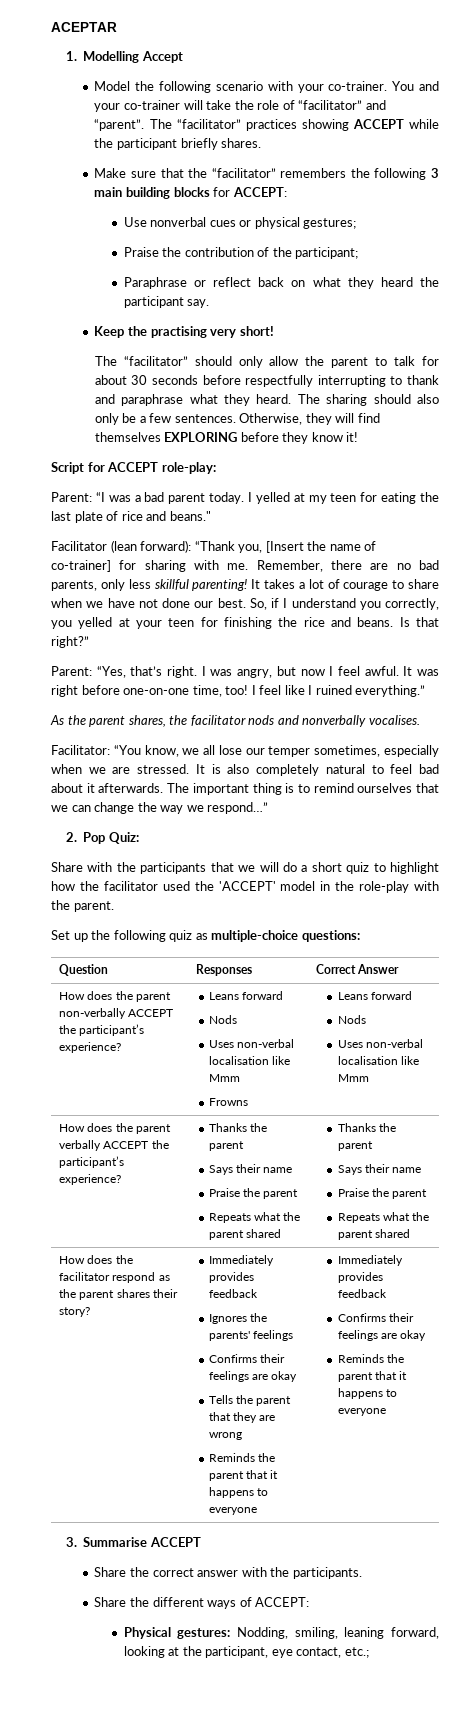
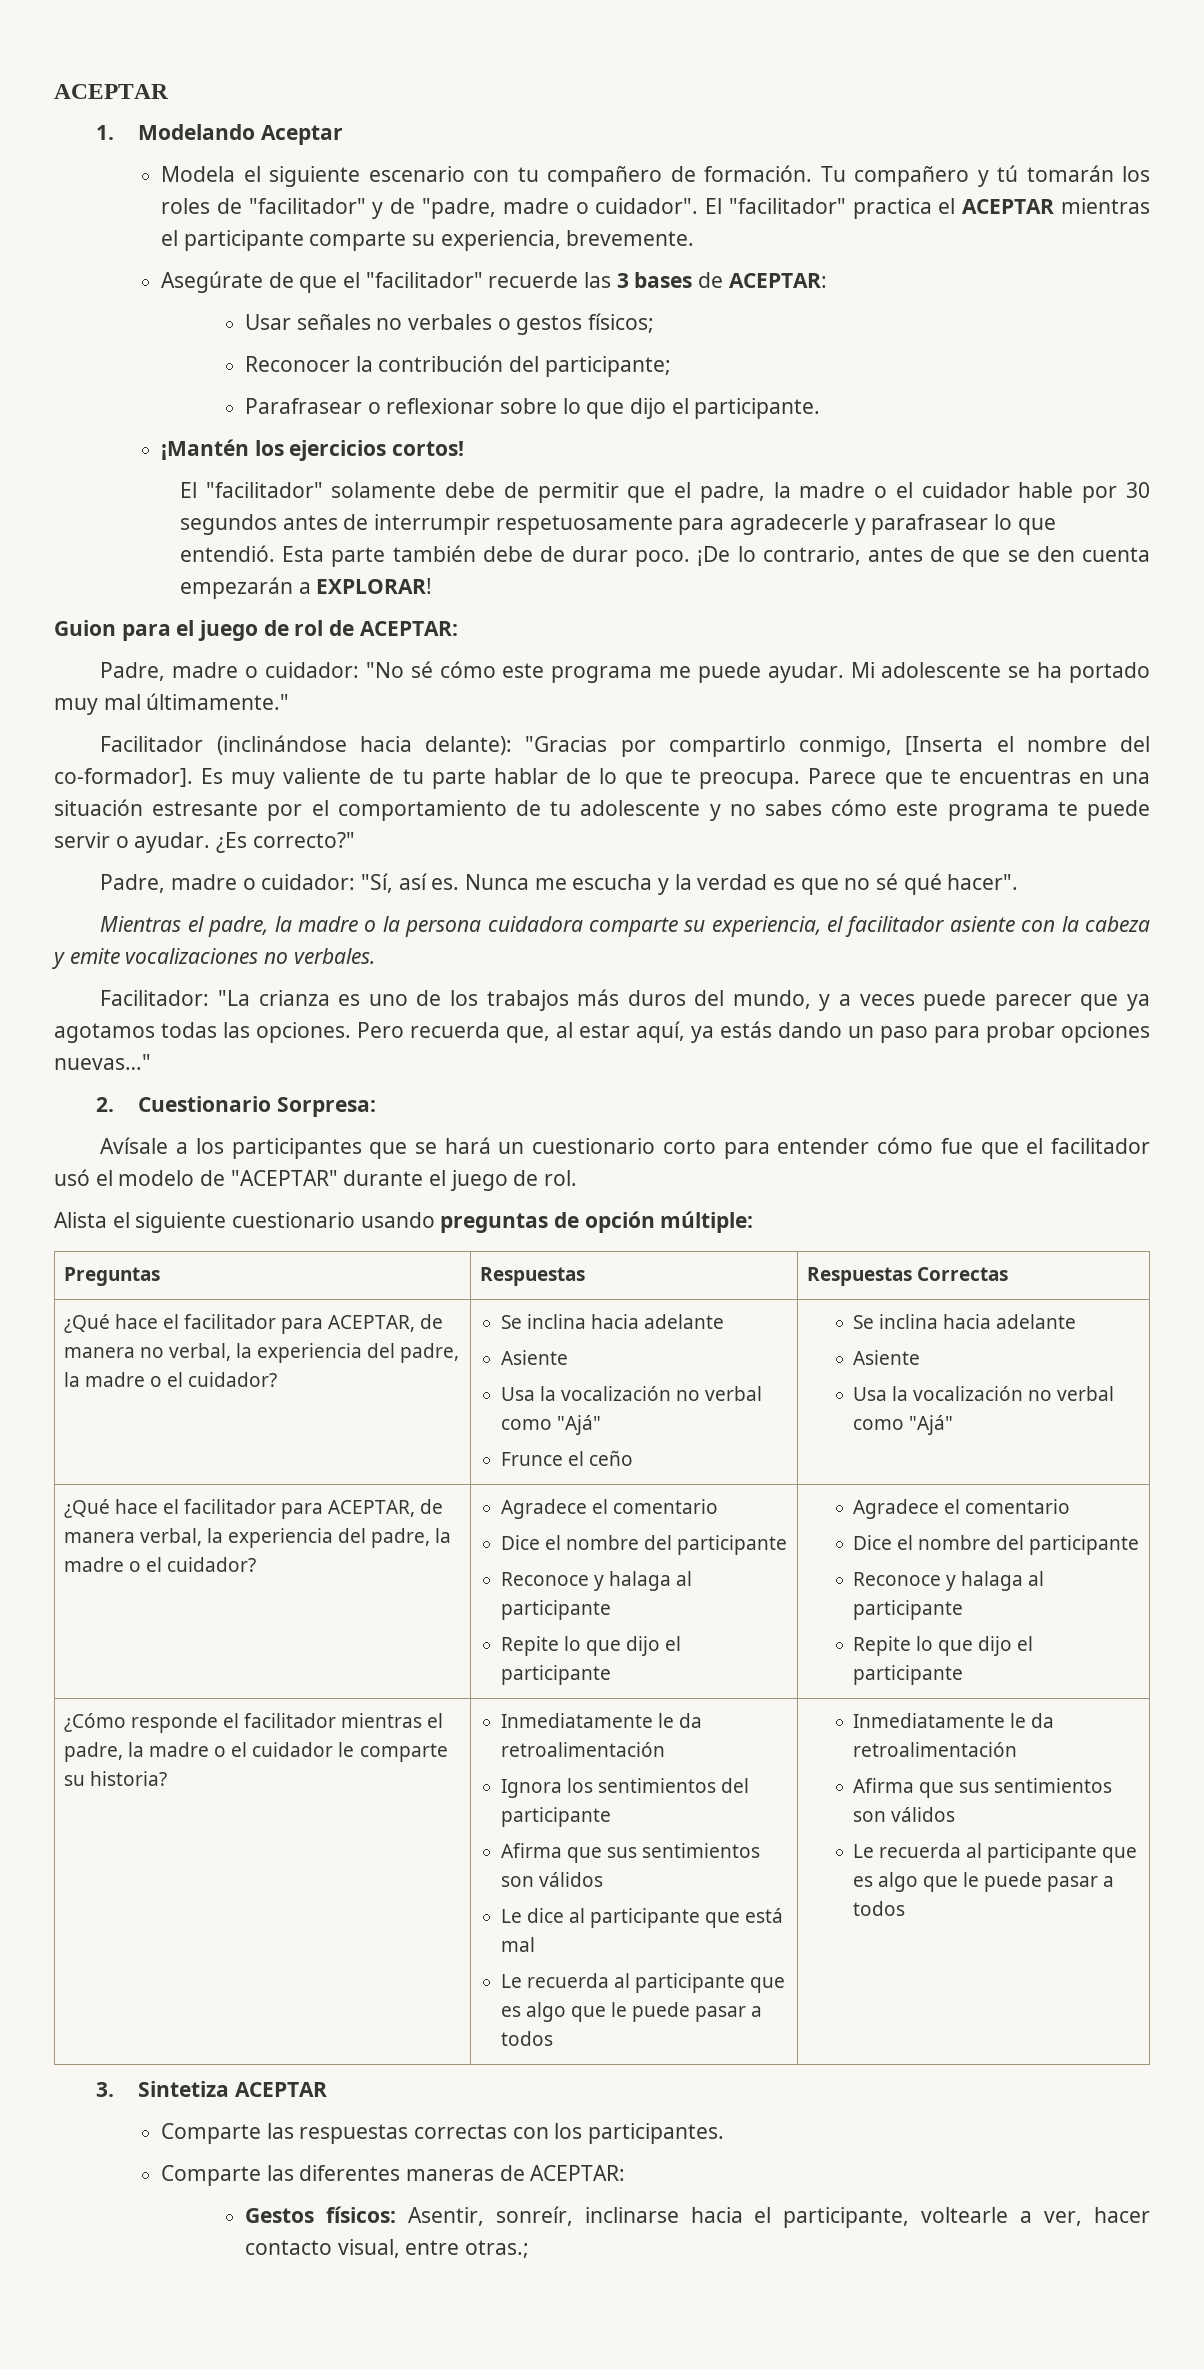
- 1. Modelling Accept
- Model the following scenario with your co-trainer. You and your co-trainer will take the role of “facilitator” and “parent”. The “facilitator” practices showing ACCEPT while the participant briefly shares.
- Make sure that the “facilitator” remembers the following 3 main building blocks for ACCEPT:
- Use nonverbal cues or physical gestures;
- Praise the contribution of the participant;
- Paraphrase or reflect back on what they heard the participant say.
- Keep the practising very short!
- The “facilitator” should only allow the parent to talk for about 30 seconds before respectfully interrupting to thank and paraphrase what they heard. The sharing should also only be a few sentences. Otherwise, they will find themselves EXPLORING before they know it!
- Script for ACCEPT role-play:
- Parent: “I was a bad parent today. I yelled at my teen for eating the last plate of rice and beans."
- Facilitator (lean forward): “Thank you, [Insert the name of co-trainer] for sharing with me. Remember, there are no bad parents, only less skillful parenting! It takes a lot of courage to share when we have not done our best. So, if I understand you correctly, you yelled at your teen for finishing the rice and beans. Is that right?”
- Parent: “Yes, that’s right. I was angry, but now I feel awful. It was right before one-on-one time, too! I feel like I ruined everything.”
- As the parent shares, the facilitator nods and nonverbally vocalises.
- Facilitator: “You know, we all lose our temper sometimes, especially when we are stressed. It is also completely natural to feel bad about it afterwards. The important thing is to remind ourselves that we can change the way we respond…”
- 2. Pop Quiz:
- Share with the participants that we will do a short quiz to highlight how the facilitator used the 'ACCEPT' model in the role-play with the parent.
- Set up the following quiz as multiple-choice questions:
- Question | Responses | Correct Answer
- How does the parent non-verbally ACCEPT the participant’s experience? | Leans forward
- Nods
- Uses non-verbal localisation like Mmm
- Frowns | Leans forward
- Nods
- Uses non-verbal localisation like Mmm
- How does the parent verbally ACCEPT the participant’s experience? | Thanks the parent
- Says their name
- Praise the parent
- Repeats what the parent shared | Thanks the parent
- Says their name
- Praise the parent
- Repeats what the parent shared
- How does the facilitator respond as the parent shares their story? | Immediately provides feedback
- Ignores the parents' feelings
- Confirms their feelings are okay
- Tells the parent that they are wrong
- Reminds the parent that it happens to everyone | Immediately provides feedback
- Confirms their feelings are okay
- Reminds the parent that it happens to everyone
- 3. Summarise ACCEPT
- Share the correct answer with the participants.
- Share the different ways of ACCEPT:
- Physical gestures: Nodding, smiling, leaning forward, looking at the participant, eye contact, etc.;
+ 1. Modelando Aceptar
+ Modela el siguiente escenario con tu compañero de formación. Tu compañero y tú tomarán los roles de "facilitador" y de "padre, madre o cuidador". El "facilitador" practica el ACEPTAR mientras el participante comparte su experiencia, brevemente.
+ Asegúrate de que el "facilitador" recuerde las 3 bases de ACEPTAR:
+ Usar señales no verbales o gestos físicos;
+ Reconocer la contribución del participante;
+ Parafrasear o reflexionar sobre lo que dijo el participante.
+ ¡Mantén los ejercicios cortos!
+ El "facilitador" solamente debe de permitir que el padre, la madre o el cuidador hable por 30 segundos antes de interrumpir respetuosamente para agradecerle y parafrasear lo que entendió. Esta parte también debe de durar poco. ¡De lo contrario, antes de que se den cuenta empezarán a EXPLORAR!
+ Guion para el juego de rol de ACEPTAR:
+ Padre, madre o cuidador: "No sé cómo este programa me puede ayudar. Mi adolescente se ha portado muy mal últimamente."
+ Facilitador (inclinándose hacia delante): "Gracias por compartirlo conmigo, [Inserta el nombre del co-formador]. Es muy valiente de tu parte hablar de lo que te preocupa. Parece que te encuentras en una situación estresante por el comportamiento de tu adolescente y no sabes cómo este programa te puede servir o ayudar. ¿Es correcto?"
+ Padre, madre o cuidador: "Sí, así es. Nunca me escucha y la verdad es que no sé qué hacer".
+ Mientras el padre, la madre o la persona cuidadora comparte su experiencia, el facilitador asiente con la cabeza y emite vocalizaciones no verbales.
+ Facilitador: "La crianza es uno de los trabajos más duros del mundo, y a veces puede parecer que ya agotamos todas las opciones. Pero recuerda que, al estar aquí, ya estás dando un paso para probar opciones nuevas…"
+ 2. Cuestionario Sorpresa:
+ Avísale a los participantes que se hará un cuestionario corto para entender cómo fue que el facilitador usó el modelo de "ACEPTAR" durante el juego de rol.
+ Alista el siguiente cuestionario usando preguntas de opción múltiple:
+ Preguntas | Respuestas | Respuestas Correctas
+ ¿Qué hace el facilitador para ACEPTAR, de manera no verbal, la experiencia del padre, la madre o el cuidador? | Se inclina hacia adelante
+ Asiente
+ Usa la vocalización no verbal como "Ajá"
+ Frunce el ceño | Se inclina hacia adelante
+ Asiente
+ Usa la vocalización no verbal como "Ajá"
+ ¿Qué hace el facilitador para ACEPTAR, de manera verbal, la experiencia del padre, la madre o el cuidador? | Agradece el comentario
+ Dice el nombre del participante
+ Reconoce y halaga al participante
+ Repite lo que dijo el participante | Agradece el comentario
+ Dice el nombre del participante
+ Reconoce y halaga al participante
+ Repite lo que dijo el participante
+ ¿Cómo responde el facilitador mientras el padre, la madre o el cuidador le comparte su historia? | Inmediatamente le da retroalimentación
+ Ignora los sentimientos del participante
+ Afirma que sus sentimientos son válidos
+ Le dice al participante que está mal
+ Le recuerda al participante que es algo que le puede pasar a todos | Inmediatamente le da retroalimentación
+ Afirma que sus sentimientos son válidos
+ Le recuerda al participante que es algo que le puede pasar a todos
+ 3. Sintetiza ACEPTAR
+ Comparte las respuestas correctas con los participantes.
+ Comparte las diferentes maneras de ACEPTAR:
+ Gestos físicos: Asentir, sonreír, inclinarse hacia el participante, voltearle a ver, hacer contacto visual, entre otras.;

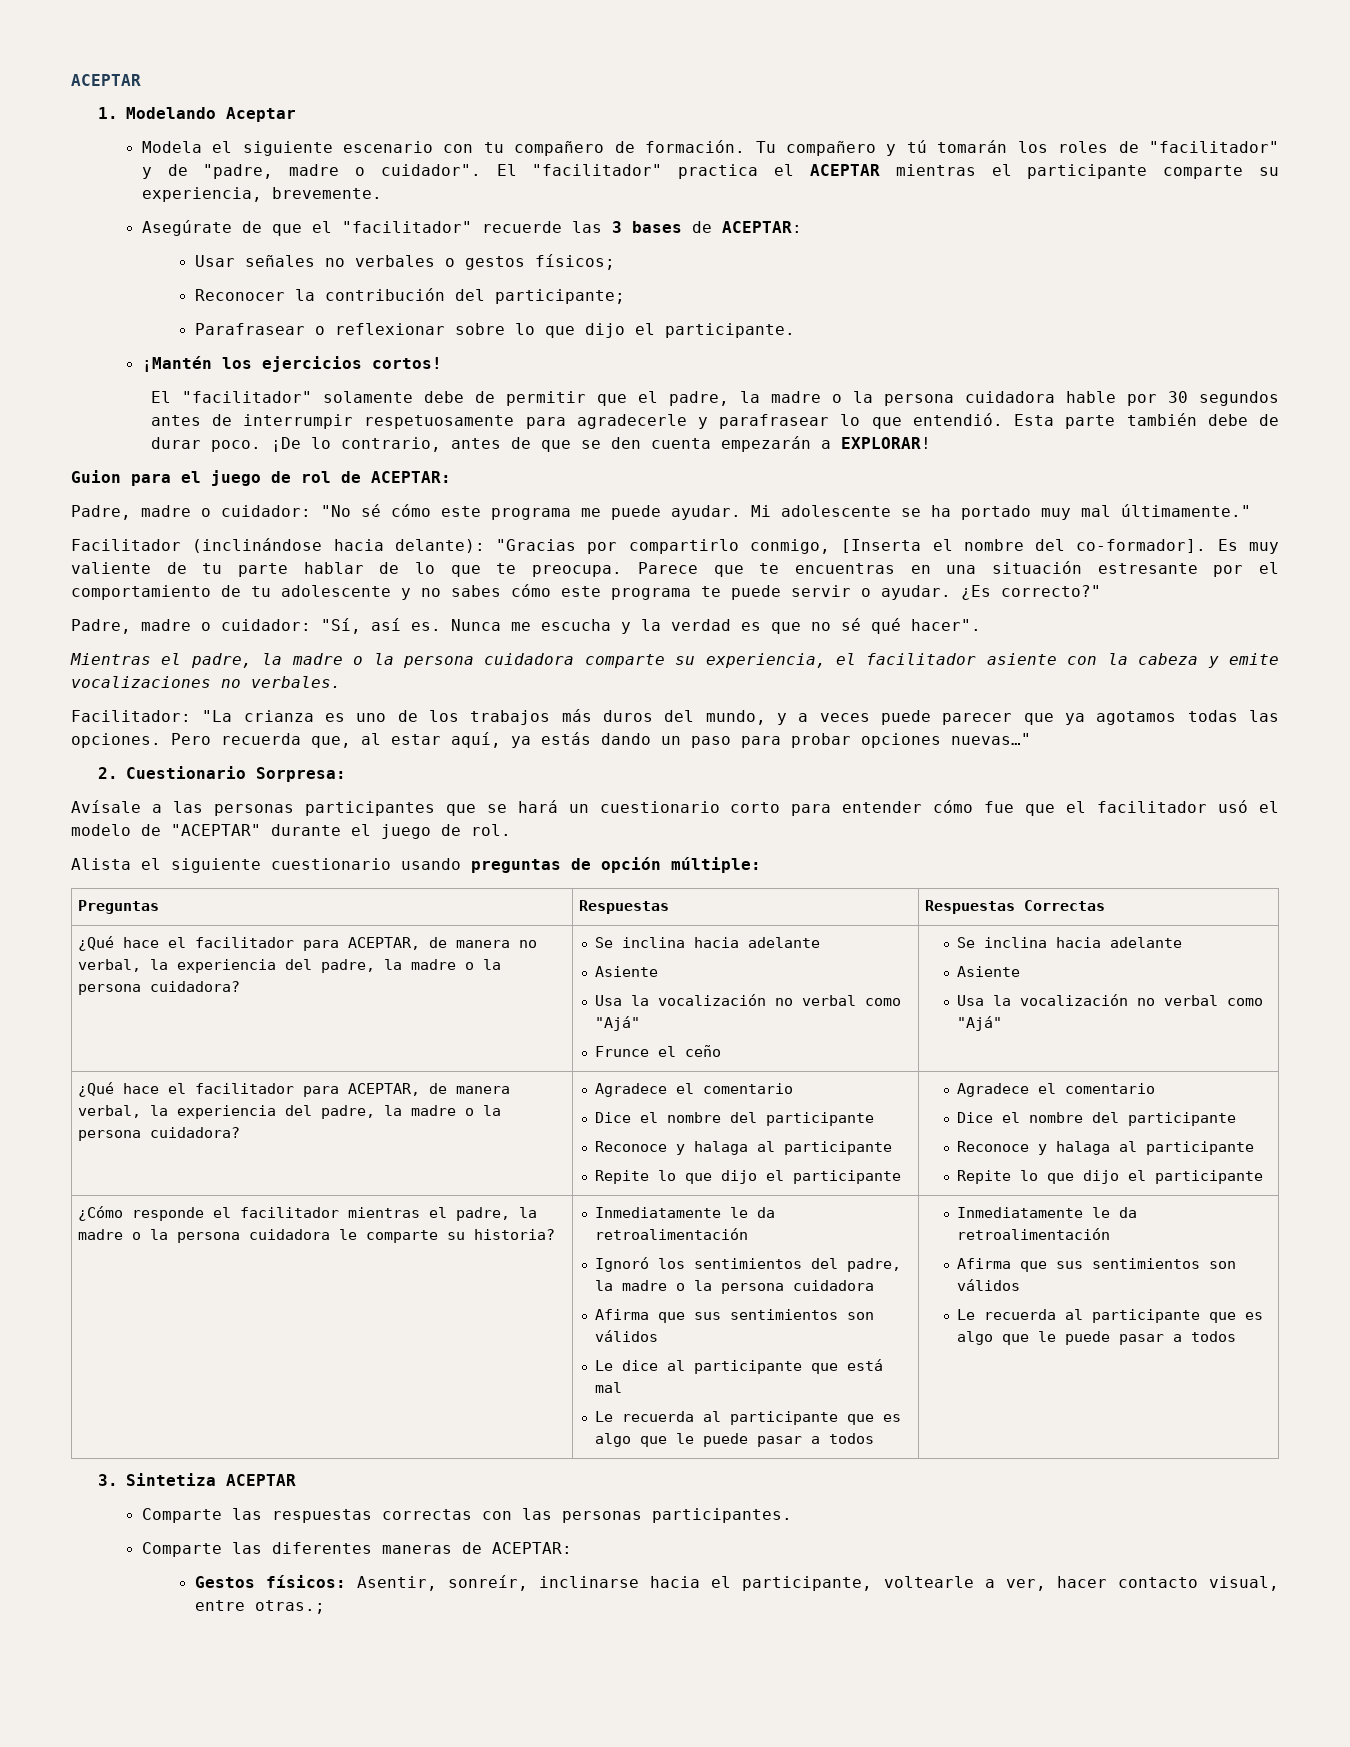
- El "facilitador" solamente debe de permitir que el padre, la madre o el cuidador hable por 30 segundos antes de interrumpir respetuosamente para agradecerle y parafrasear lo que entendió.
+ El "facilitador" solamente debe de permitir que el padre, la madre o la persona cuidadora hable por 30 segundos antes de interrumpir respetuosamente para agradecerle y parafrasear lo que entendió.
- Avísale a los participantes que se hará un cuestionario corto para entender cómo fue que el facilitador usó el modelo de "ACEPTAR" durante el juego de rol.
+ Avísale a las personas participantes que se hará un cuestionario corto para entender cómo fue que el facilitador usó el modelo de "ACEPTAR" durante el juego de rol.
- ¿Qué hace el facilitador para ACEPTAR, de manera no verbal, la experiencia del padre, la madre o el cuidador?
+ ¿Qué hace el facilitador para ACEPTAR, de manera no verbal, la experiencia del padre, la madre o la persona cuidadora?
- ¿Qué hace el facilitador para ACEPTAR, de manera verbal, la experiencia del padre, la madre o el cuidador?
+ ¿Qué hace el facilitador para ACEPTAR, de manera verbal, la experiencia del padre, la madre o la persona cuidadora?
- ¿Cómo responde el facilitador mientras el padre, la madre o el cuidador le comparte su historia?
+ ¿Cómo responde el facilitador mientras el padre, la madre o la persona cuidadora le comparte su historia?
- Ignora los sentimientos del participante
+ Ignoró los sentimientos del padre, la madre o la persona cuidadora
- Comparte las respuestas correctas con los participantes.
+ Comparte las respuestas correctas con las personas participantes.

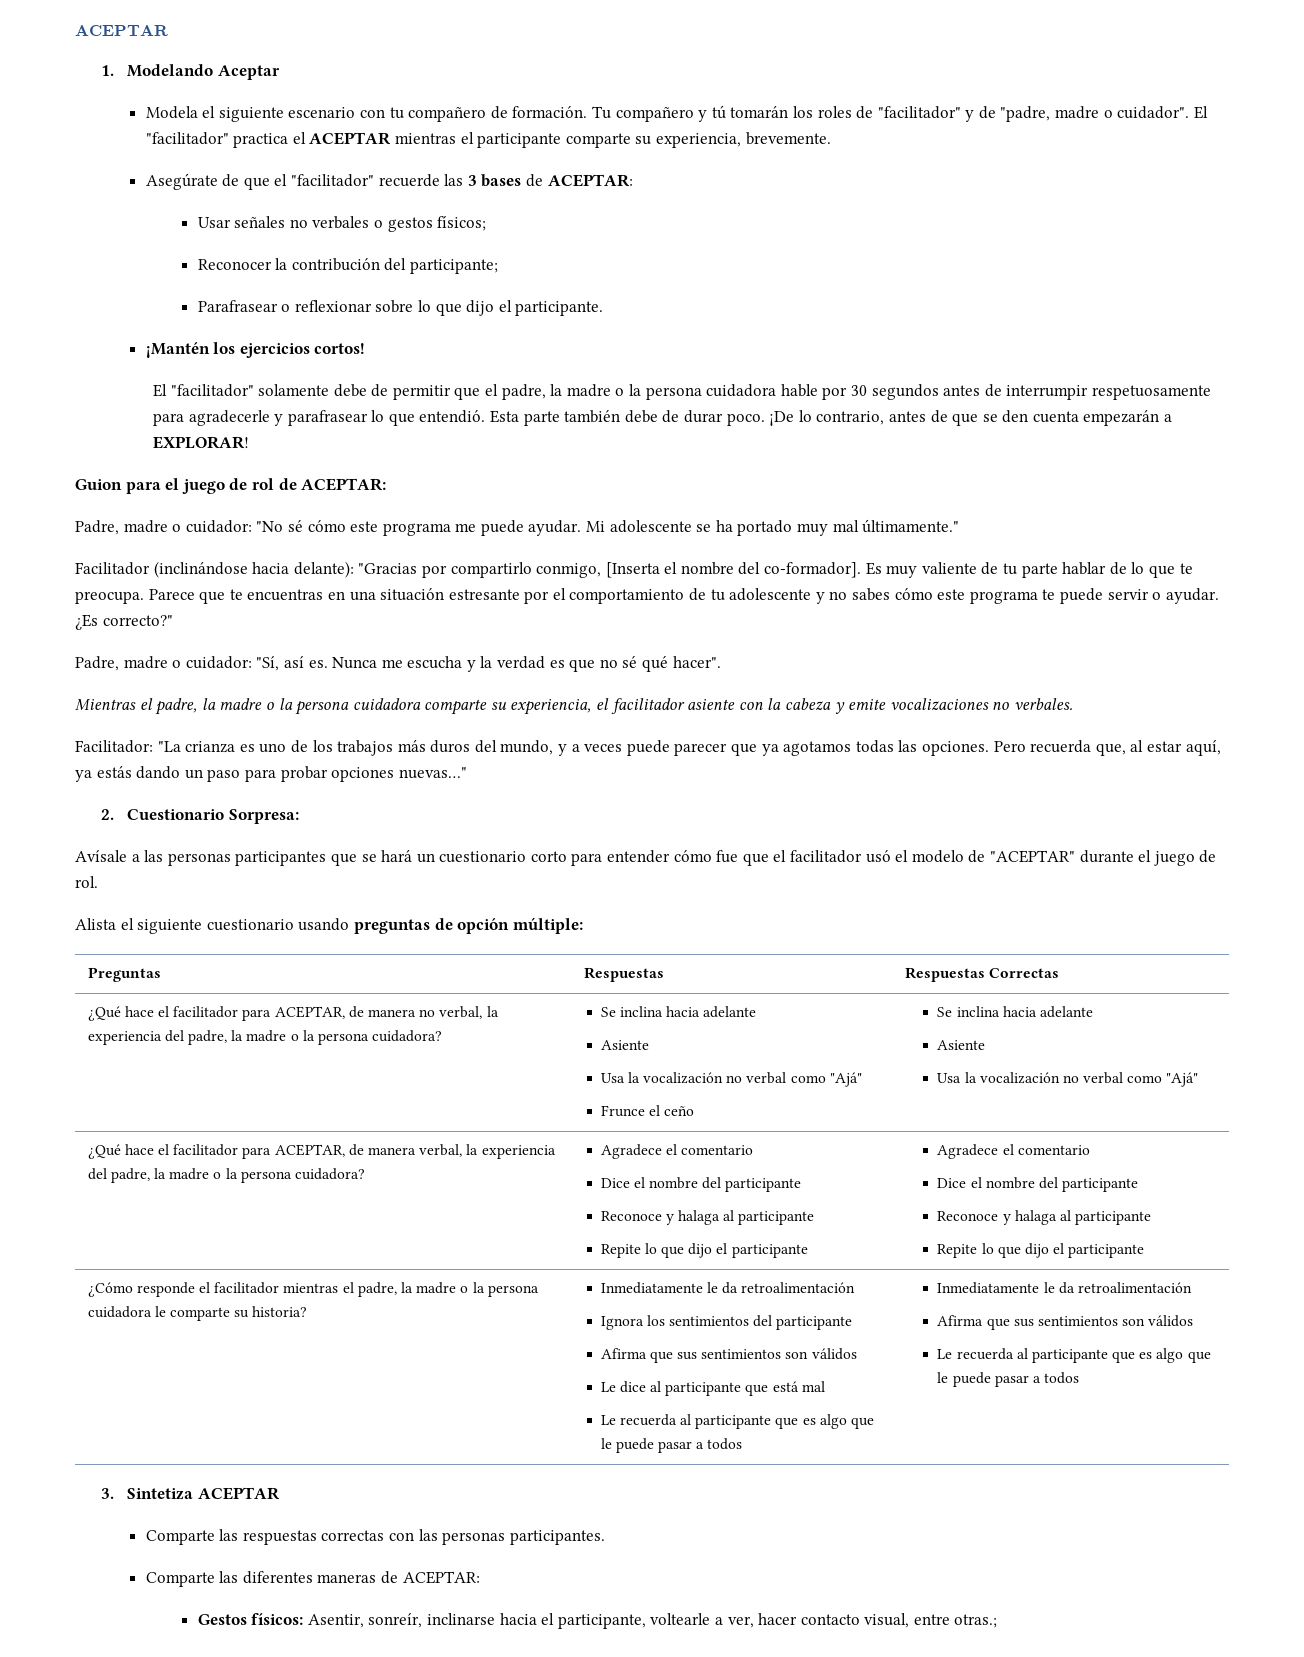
- Ignoró los sentimientos del padre, la madre o la persona cuidadora
+ Ignora los sentimientos del participante

